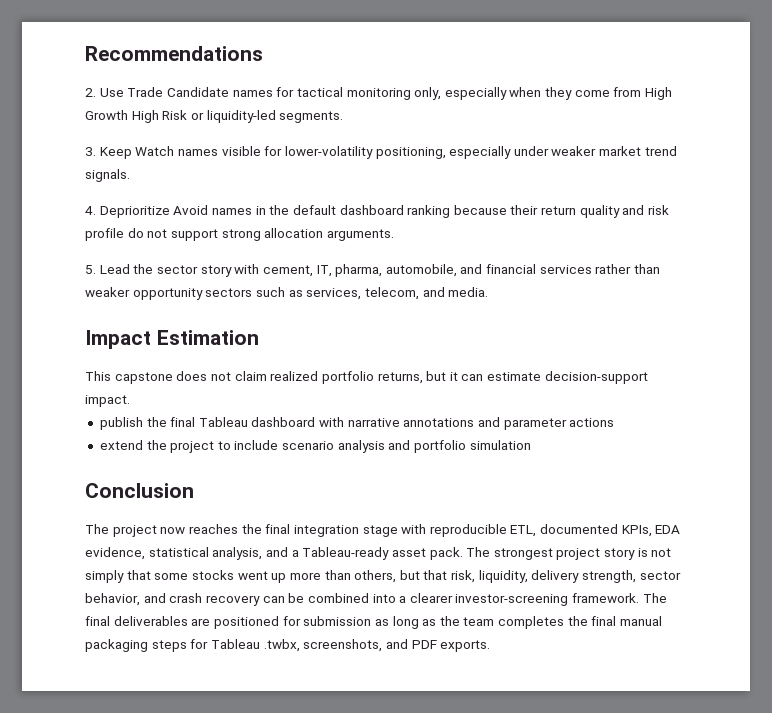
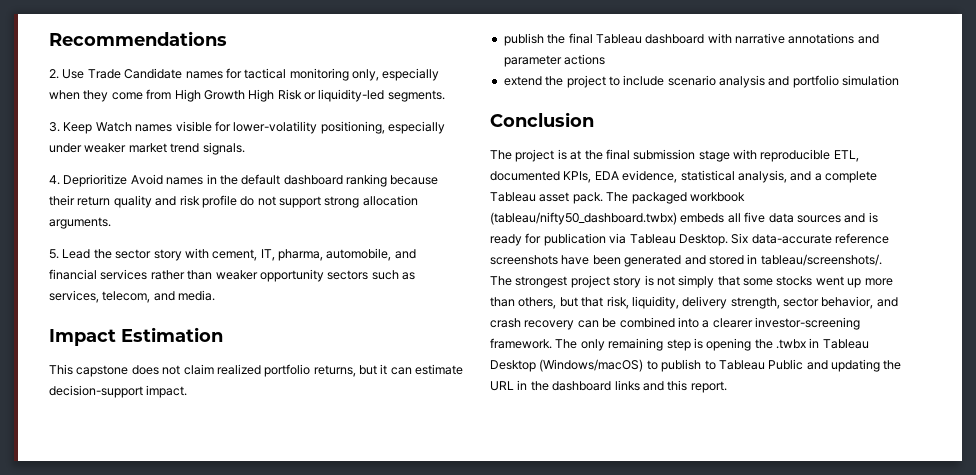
- The project now reaches the final integration stage with reproducible ETL, documented KPIs, EDA evidence, statistical analysis, and a Tableau-ready asset pack.
+ The project is at the final submission stage with reproducible ETL, documented KPIs, EDA evidence, statistical analysis, and a complete Tableau asset pack.
- The strongest project story is not simply that some stocks went up more than others, but that risk, liquidity, delivery strength, sector behavior, and crash recovery can be combined into a clearer investor-screening framework.
+ The packaged workbook (tableau/nifty50_dashboard.twbx) embeds all five data sources and is ready for publication via Tableau Desktop. Six data-accurate reference screenshots have been generated and stored in tableau/screenshots/. The strongest project story is not simply that some stocks went up more than others, but that risk, liquidity, delivery strength, sector behavior, and crash recovery can be combined into a clearer investor-screening framework.
- The final deliverables are positioned for submission as long as the team completes the final manual packaging steps for Tableau .twbx, screenshots, and PDF exports.
+ The only remaining step is opening the .twbx in Tableau Desktop (Windows/macOS) to publish to Tableau Public and updating the URL in the dashboard links and this report.

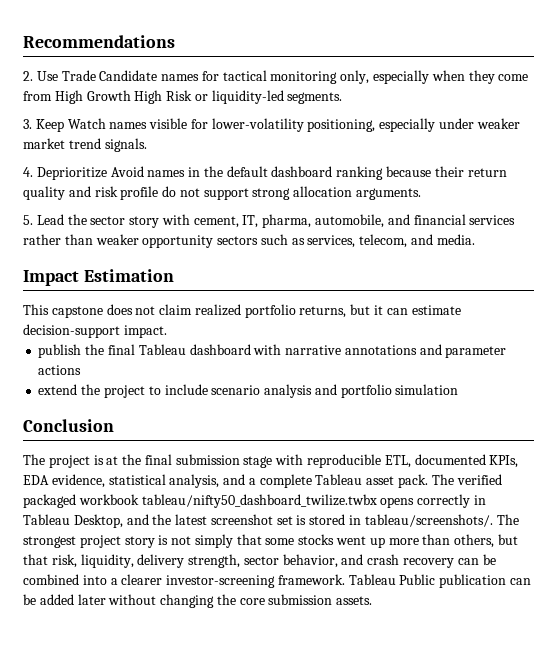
- The packaged workbook (tableau/nifty50_dashboard.twbx) embeds all five data sources and is ready for publication via Tableau Desktop. Six data-accurate reference screenshots have been generated and stored in tableau/screenshots/.
+ The verified packaged workbook tableau/nifty50_dashboard_twilize.twbx opens correctly in Tableau Desktop, and the latest screenshot set is stored in tableau/screenshots/.
- The only remaining step is opening the .twbx in Tableau Desktop (Windows/macOS) to publish to Tableau Public and updating the URL in the dashboard links and this report.
+ Tableau Public publication can be added later without changing the core submission assets.

